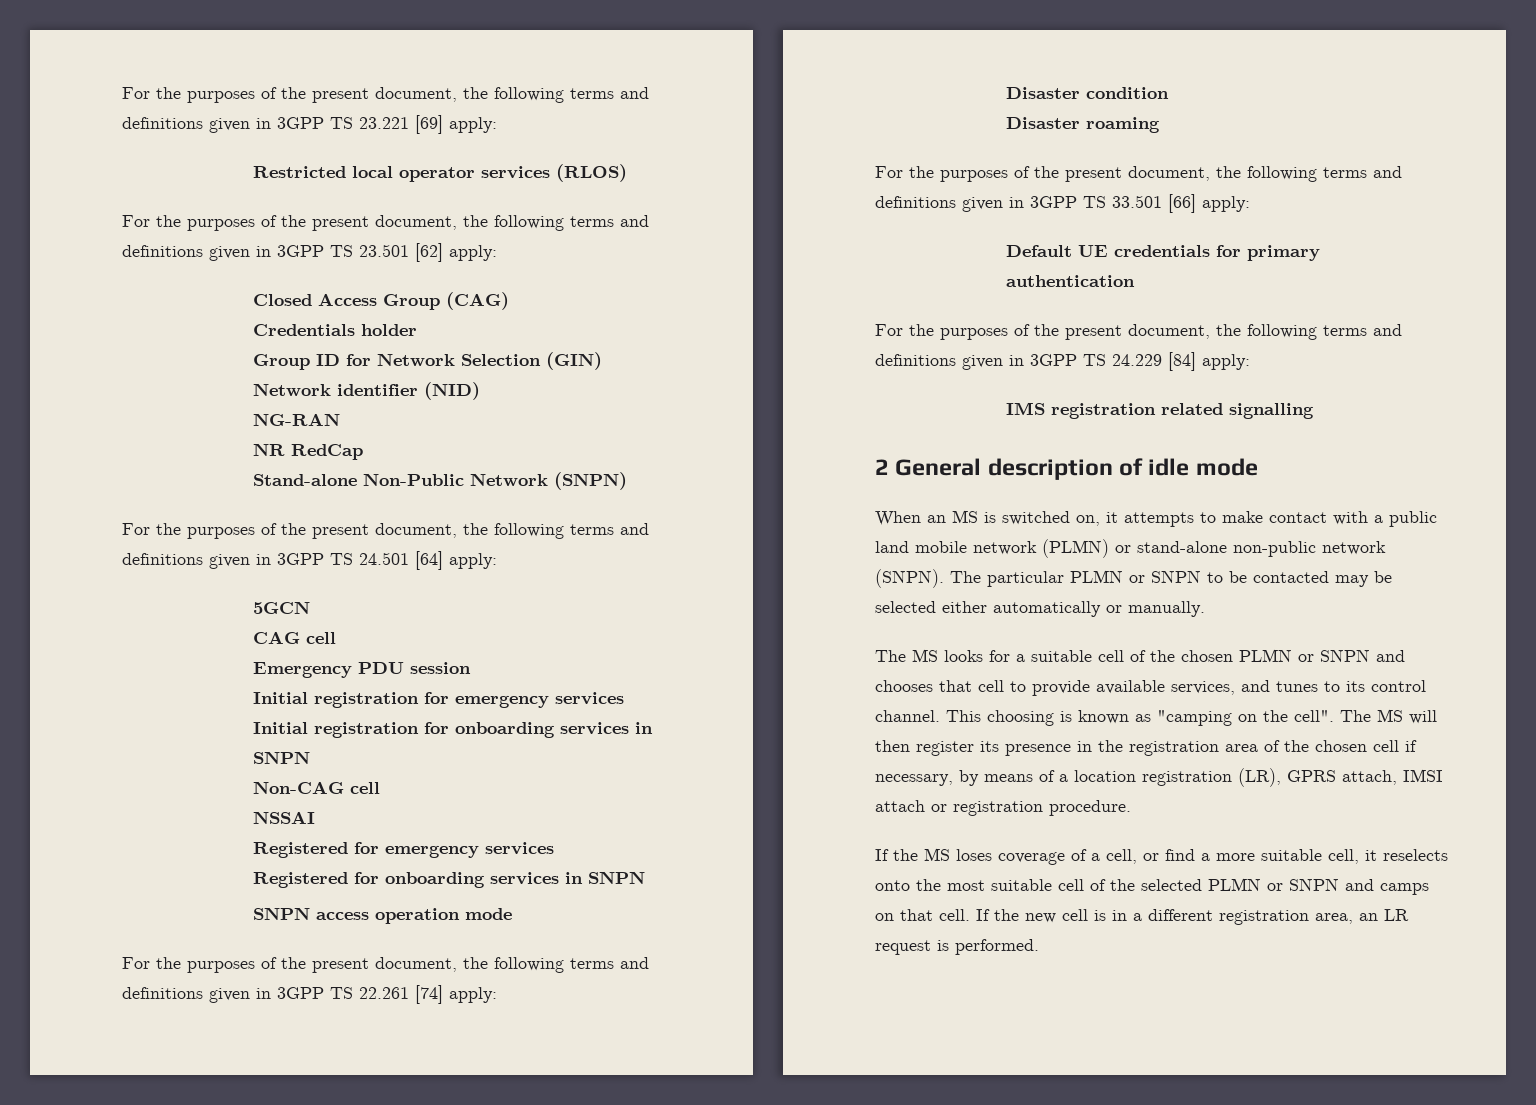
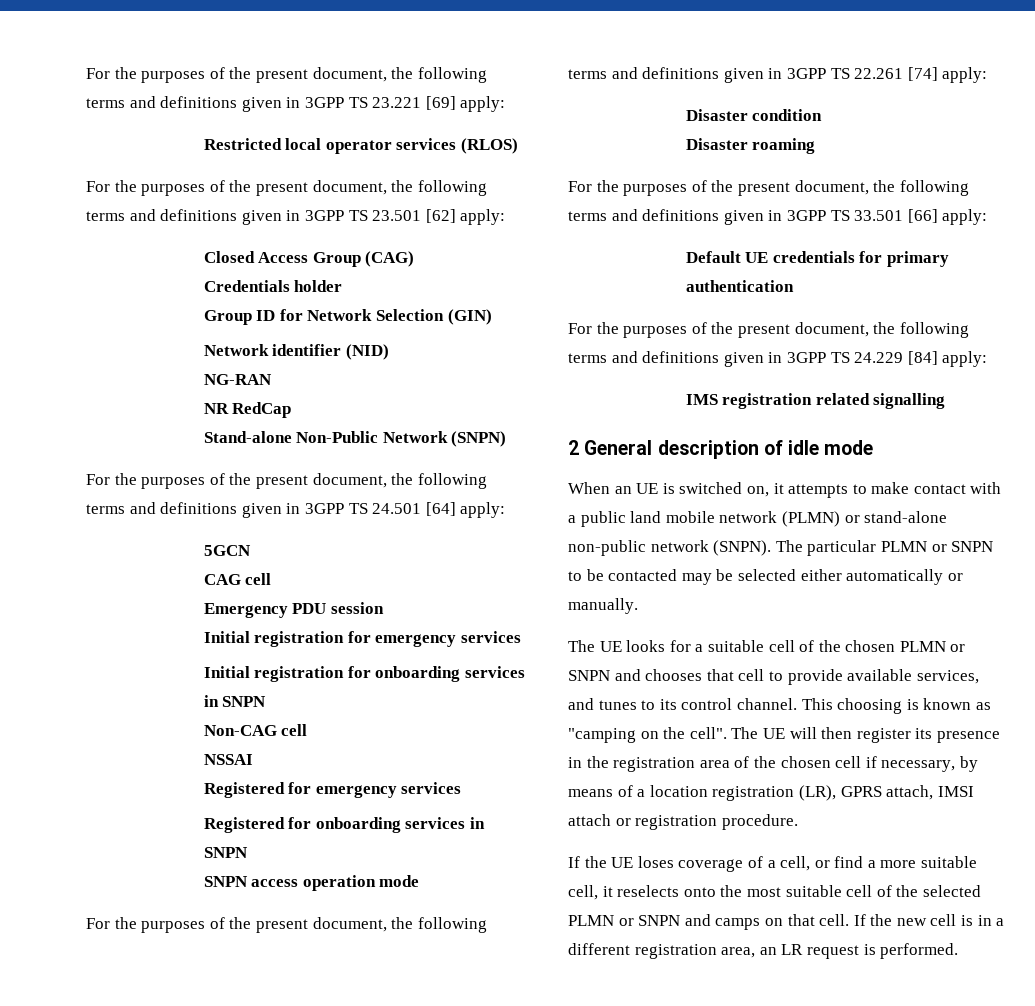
- When an MS is switched on, it attempts to make contact with a public land mobile network (PLMN) or stand-alone non-public network (SNPN).
+ When an UE is switched on, it attempts to make contact with a public land mobile network (PLMN) or stand-alone non-public network (SNPN).
- The MS looks for a suitable cell of the chosen PLMN or SNPN and chooses that cell to provide available services, and tunes to its control channel.
+ The UE looks for a suitable cell of the chosen PLMN or SNPN and chooses that cell to provide available services, and tunes to its control channel.
- The MS will then register its presence in the registration area of the chosen cell if necessary, by means of a location registration (LR), GPRS attach, IMSI attach or registration procedure.
+ The UE will then register its presence in the registration area of the chosen cell if necessary, by means of a location registration (LR), GPRS attach, IMSI attach or registration procedure.
- If the MS loses coverage of a cell, or find a more suitable cell, it reselects onto the most suitable cell of the selected PLMN or SNPN and camps on that cell.
+ If the UE loses coverage of a cell, or find a more suitable cell, it reselects onto the most suitable cell of the selected PLMN or SNPN and camps on that cell.

